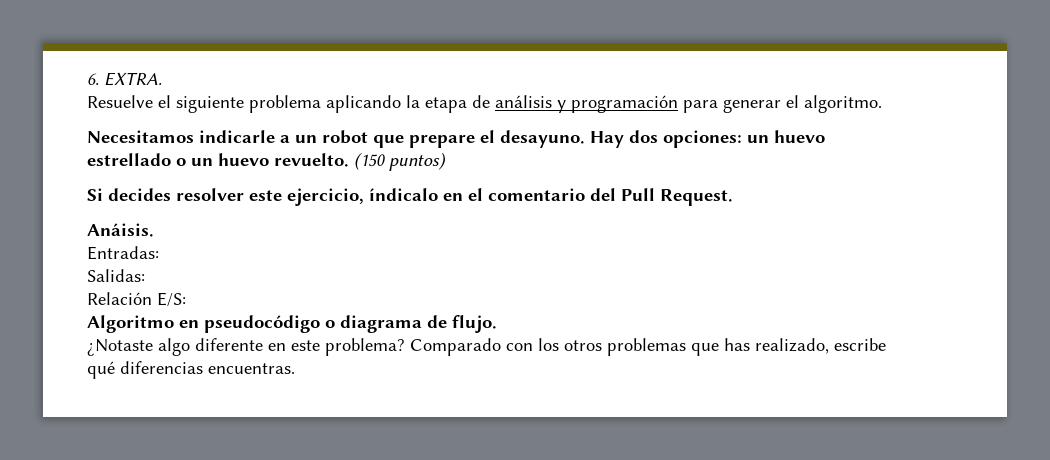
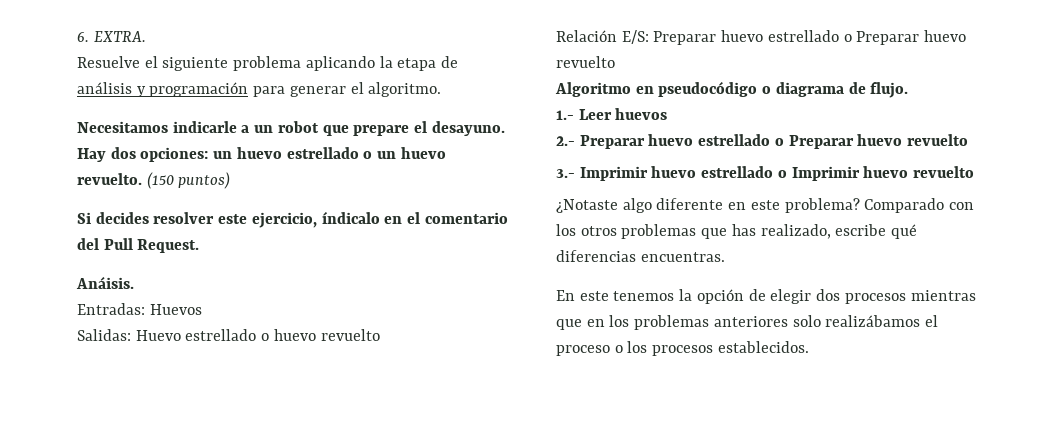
- Entradas:
+ Entradas: Huevos
- Salidas:
- Relación E/S:
+ Salidas: Huevo estrellado o huevo revuelto
+ Relación E/S: Preparar huevo estrellado o Preparar huevo revuelto
+ 1.- Leer huevos
+ 2.- Preparar huevo estrellado o Preparar huevo revuelto
+ 3.- Imprimir huevo estrellado o Imprimir huevo revuelto
+ En este tenemos la opción de elegir dos procesos mientras que en los problemas anteriores solo realizábamos el proceso o los procesos establecidos.

